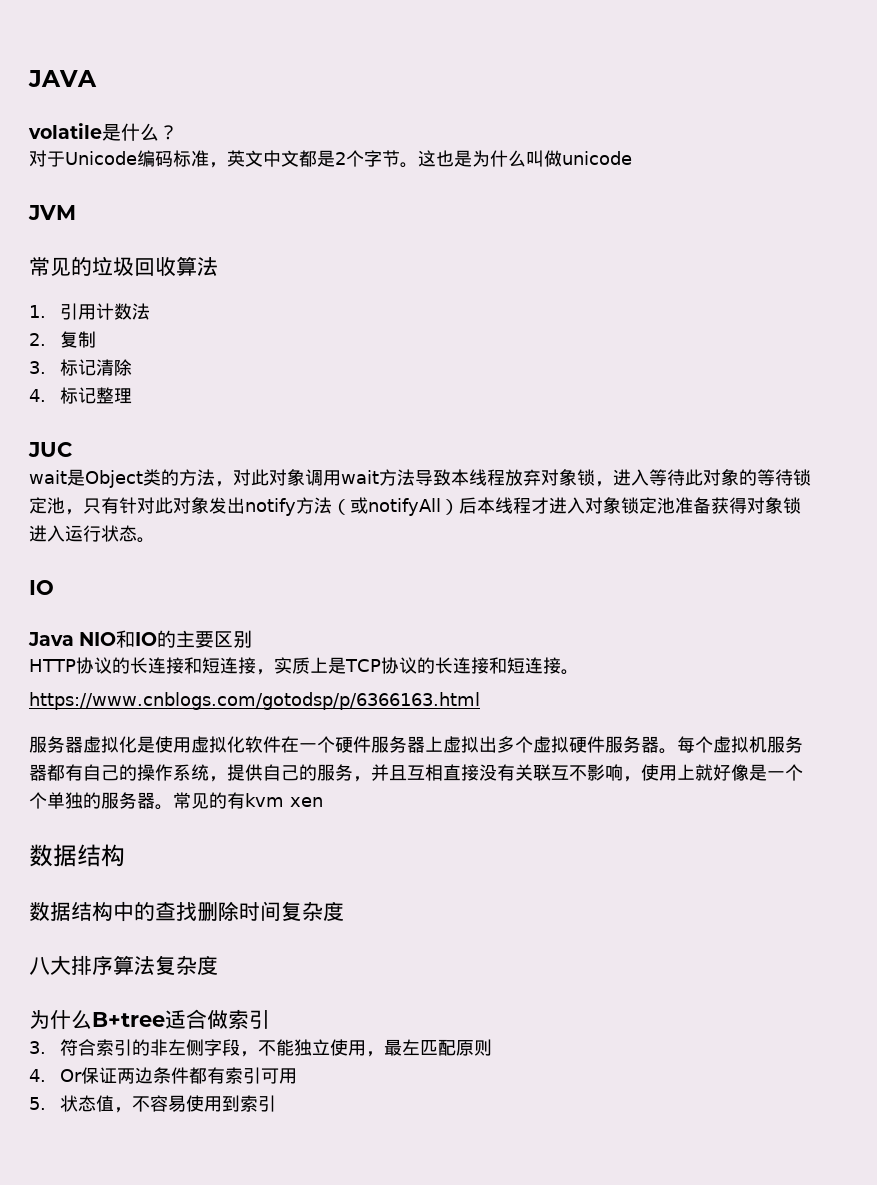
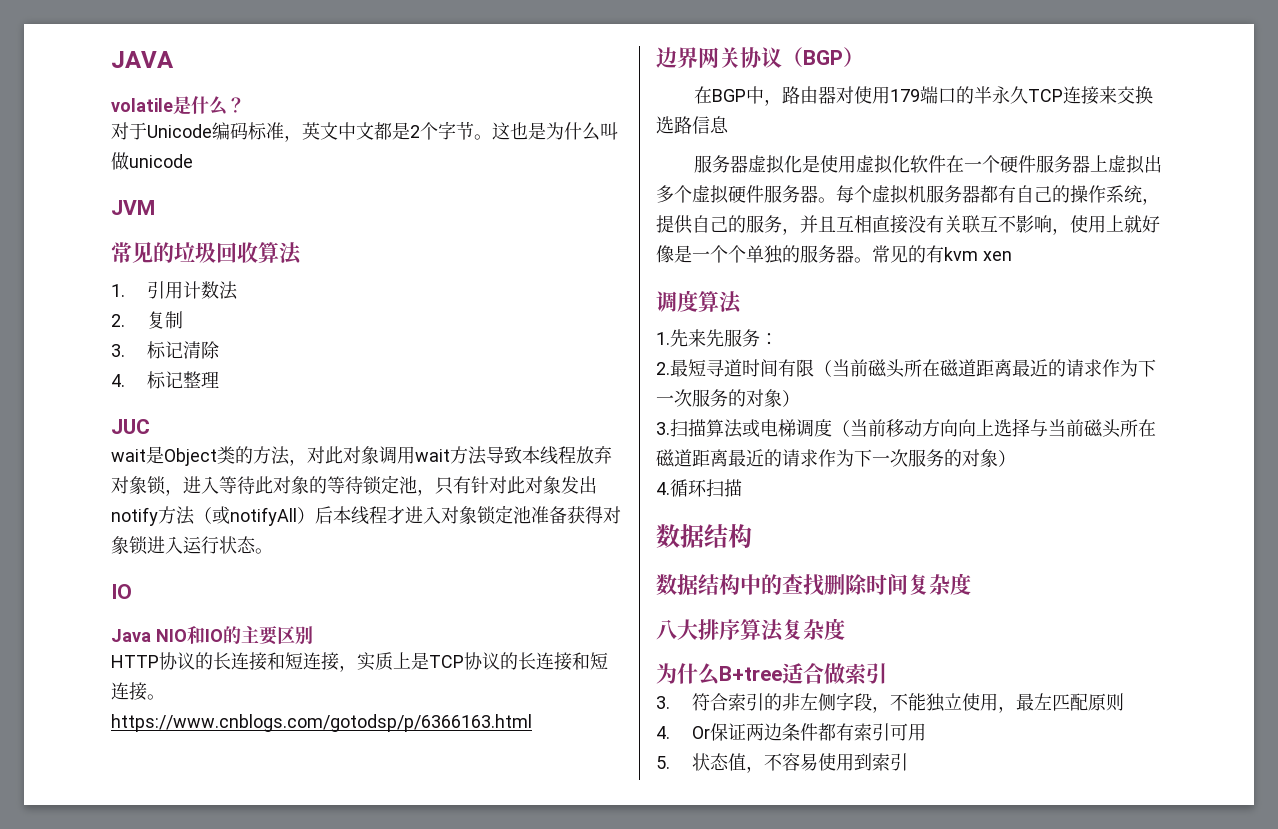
+ 边界网关协议（BGP）
+ 在BGP中，路由器对使用179端口的半永久TCP连接来交换选路信息
+ 调度算法
+ 1.先来先服务：
+ 2.最短寻道时间有限（当前磁头所在磁道距离最近的请求作为下一次服务的对象）
+ 3.扫描算法或电梯调度（当前移动方向向上选择与当前磁头所在磁道距离最近的请求作为下一次服务的对象）
+ 4.循环扫描

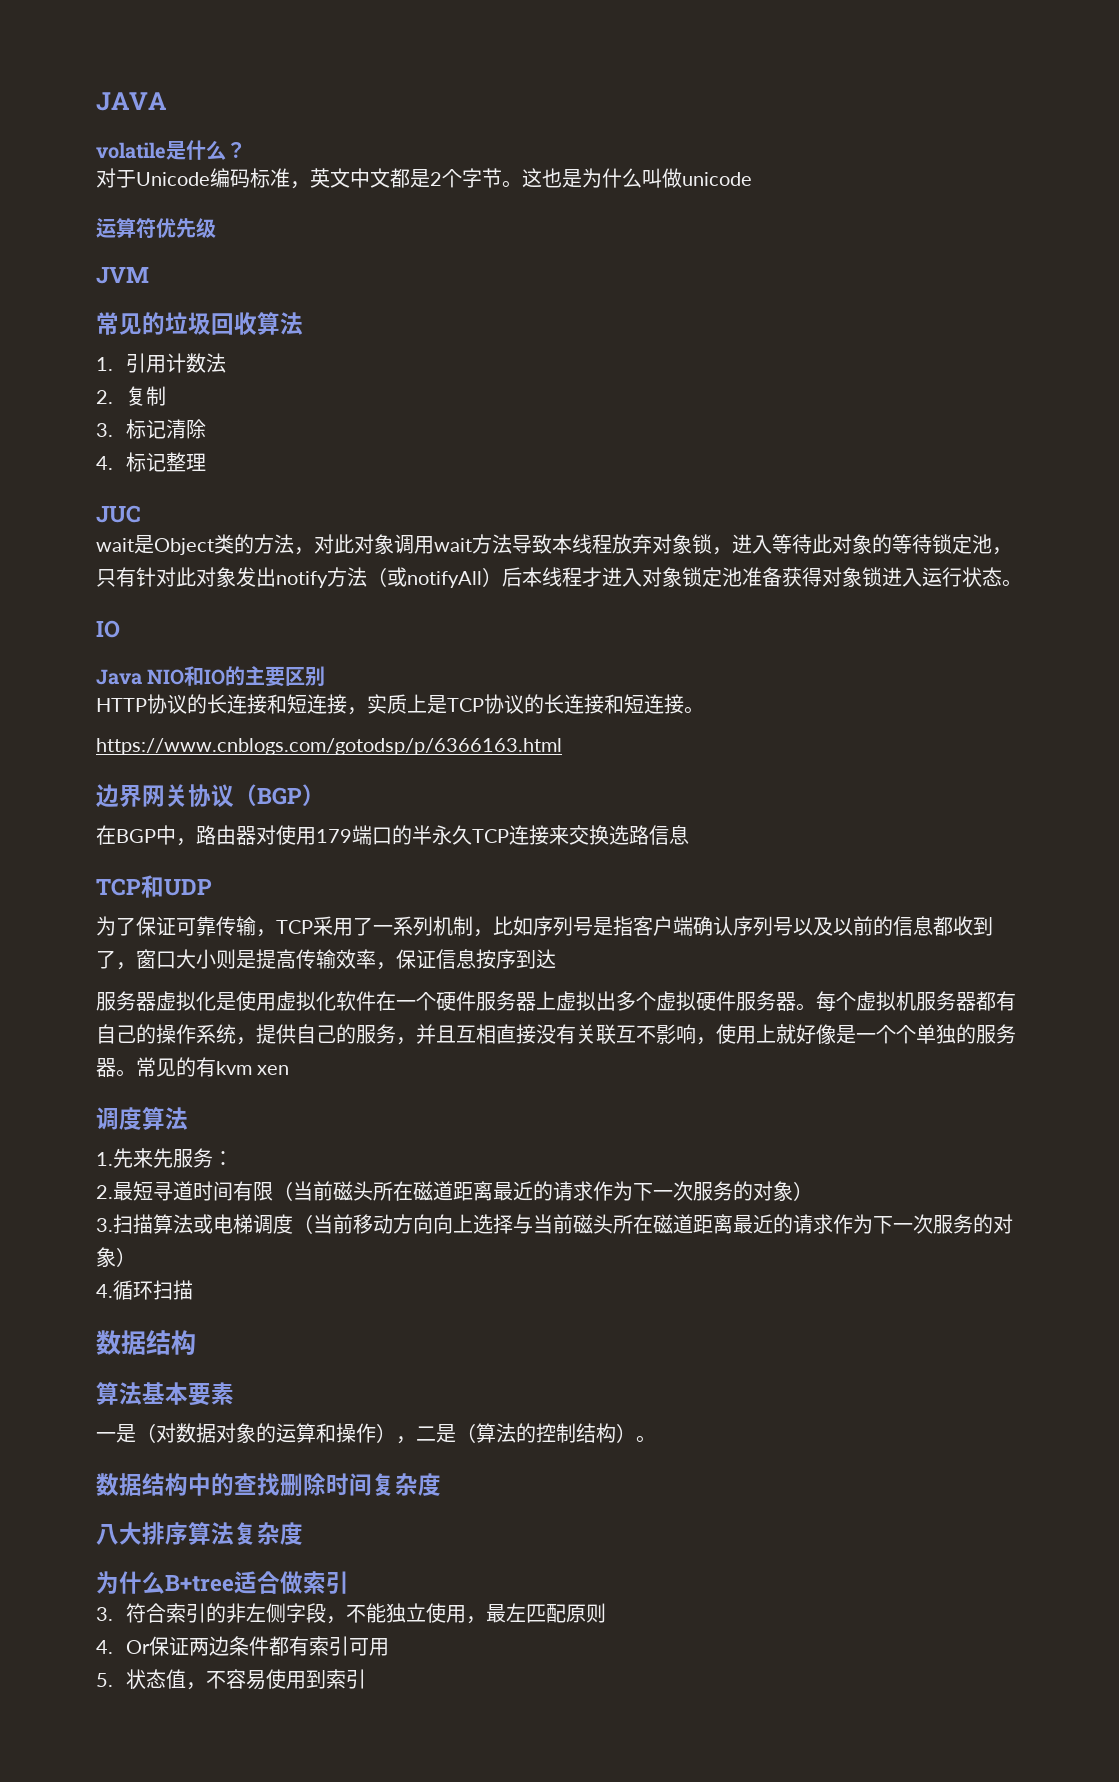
+ 运算符优先级
+ TCP和UDP
+ 为了保证可靠传输，TCP采用了一系列机制，比如序列号是指客户端确认序列号以及以前的信息都收到了，窗口大小则是提高传输效率，保证信息按序到达
+ 算法基本要素
+ 一是（对数据对象的运算和操作），二是（算法的控制结构）。

